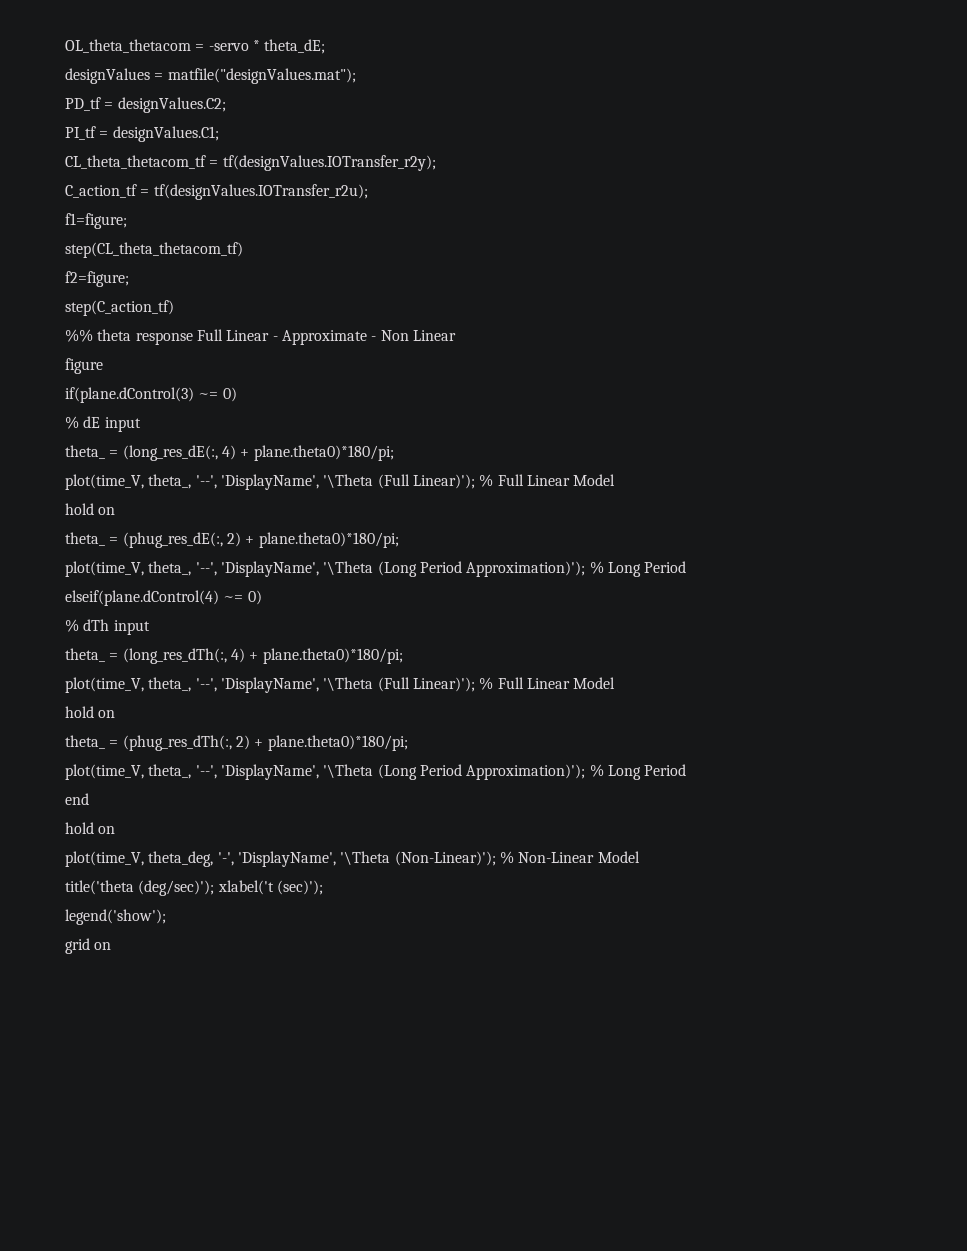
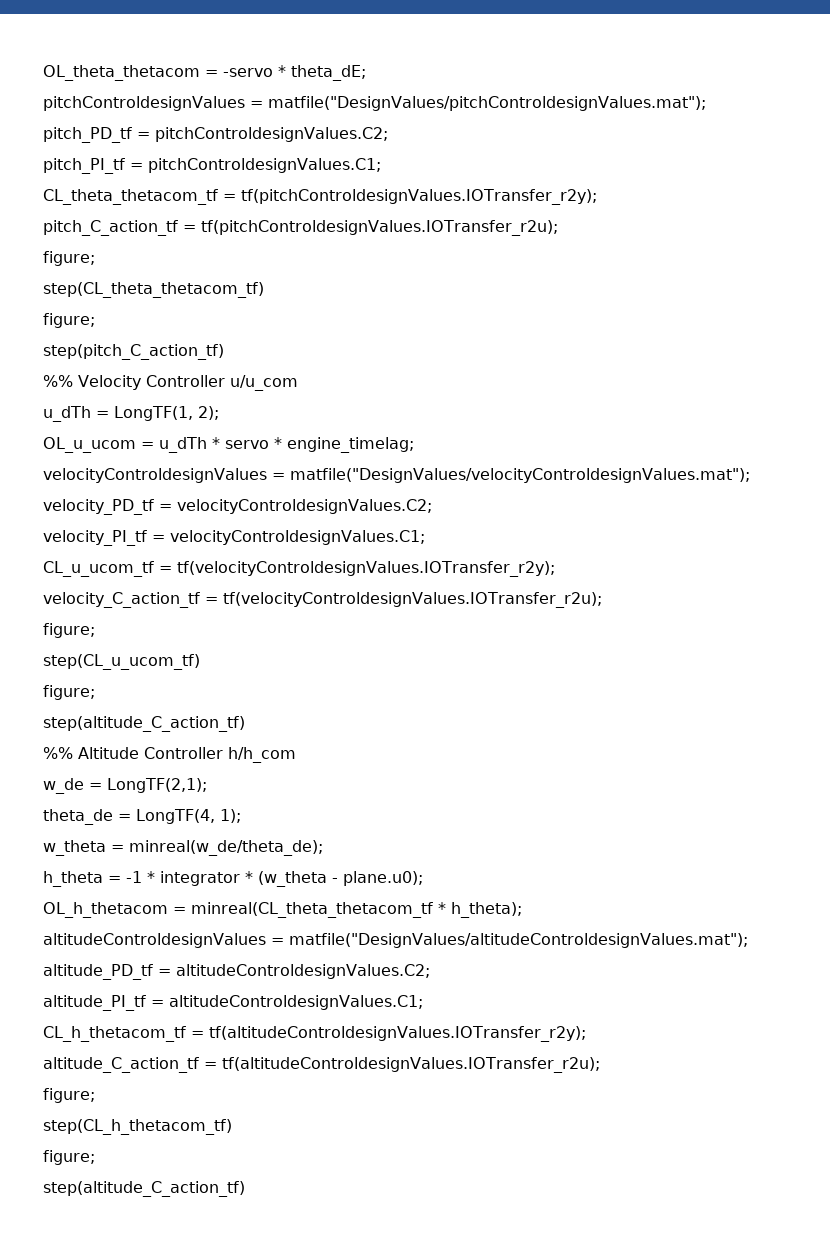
- designValues = matfile("designValues.mat");
- PD_tf = designValues.C2;
- PI_tf = designValues.C1;
- CL_theta_thetacom_tf = tf(designValues.IOTransfer_r2y);
- C_action_tf = tf(designValues.IOTransfer_r2u);
- f1=figure;
+ pitchControldesignValues = matfile("DesignValues/pitchControldesignValues.mat");
+ pitch_PD_tf = pitchControldesignValues.C2;
+ pitch_PI_tf = pitchControldesignValues.C1;
+ CL_theta_thetacom_tf = tf(pitchControldesignValues.IOTransfer_r2y);
+ pitch_C_action_tf = tf(pitchControldesignValues.IOTransfer_r2u);
+ figure;
  step(CL_theta_thetacom_tf)
- f2=figure;
- step(C_action_tf)
- %% theta response Full Linear - Approximate - Non Linear
- figure
- if(plane.dControl(3) ~= 0)
- % dE input
- theta_ = (long_res_dE(:, 4) + plane.theta0)*180/pi;
- plot(time_V, theta_, '--', 'DisplayName', '\Theta (Full Linear)'); % Full Linear Model
- hold on
- theta_ = (phug_res_dE(:, 2) + plane.theta0)*180/pi;
- plot(time_V, theta_, '--', 'DisplayName', '\Theta (Long Period Approximation)'); % Long Period
- elseif(plane.dControl(4) ~= 0)
- % dTh input
- theta_ = (long_res_dTh(:, 4) + plane.theta0)*180/pi;
- plot(time_V, theta_, '--', 'DisplayName', '\Theta (Full Linear)'); % Full Linear Model
- hold on
- theta_ = (phug_res_dTh(:, 2) + plane.theta0)*180/pi;
- plot(time_V, theta_, '--', 'DisplayName', '\Theta (Long Period Approximation)'); % Long Period
- end
- hold on
- plot(time_V, theta_deg, '-', 'DisplayName', '\Theta (Non-Linear)'); % Non-Linear Model
- title('theta (deg/sec)'); xlabel('t (sec)');
- legend('show');
- grid on
+ figure;
+ step(pitch_C_action_tf)
+ %% Velocity Controller u/u_com
+ u_dTh = LongTF(1, 2);
+ OL_u_ucom = u_dTh * servo * engine_timelag;
+ velocityControldesignValues = matfile("DesignValues/velocityControldesignValues.mat");
+ velocity_PD_tf = velocityControldesignValues.C2;
+ velocity_PI_tf = velocityControldesignValues.C1;
+ CL_u_ucom_tf = tf(velocityControldesignValues.IOTransfer_r2y);
+ velocity_C_action_tf = tf(velocityControldesignValues.IOTransfer_r2u);
+ figure;
+ step(CL_u_ucom_tf)
+ figure;
+ step(altitude_C_action_tf)
+ %% Altitude Controller h/h_com
+ w_de = LongTF(2,1);
+ theta_de = LongTF(4, 1);
+ w_theta = minreal(w_de/theta_de);
+ h_theta = -1 * integrator * (w_theta - plane.u0);
+ OL_h_thetacom = minreal(CL_theta_thetacom_tf * h_theta);
+ altitudeControldesignValues = matfile("DesignValues/altitudeControldesignValues.mat");
+ altitude_PD_tf = altitudeControldesignValues.C2;
+ altitude_PI_tf = altitudeControldesignValues.C1;
+ CL_h_thetacom_tf = tf(altitudeControldesignValues.IOTransfer_r2y);
+ altitude_C_action_tf = tf(altitudeControldesignValues.IOTransfer_r2u);
+ figure;
+ step(CL_h_thetacom_tf)
+ figure;
+ step(altitude_C_action_tf)

